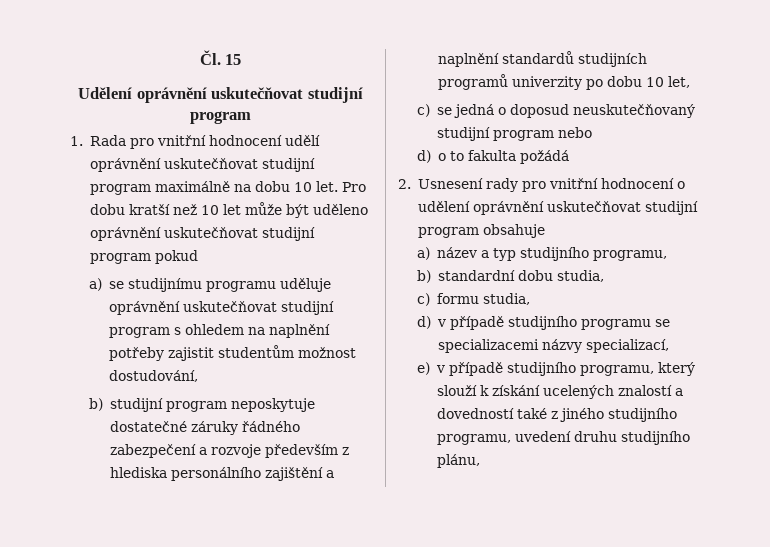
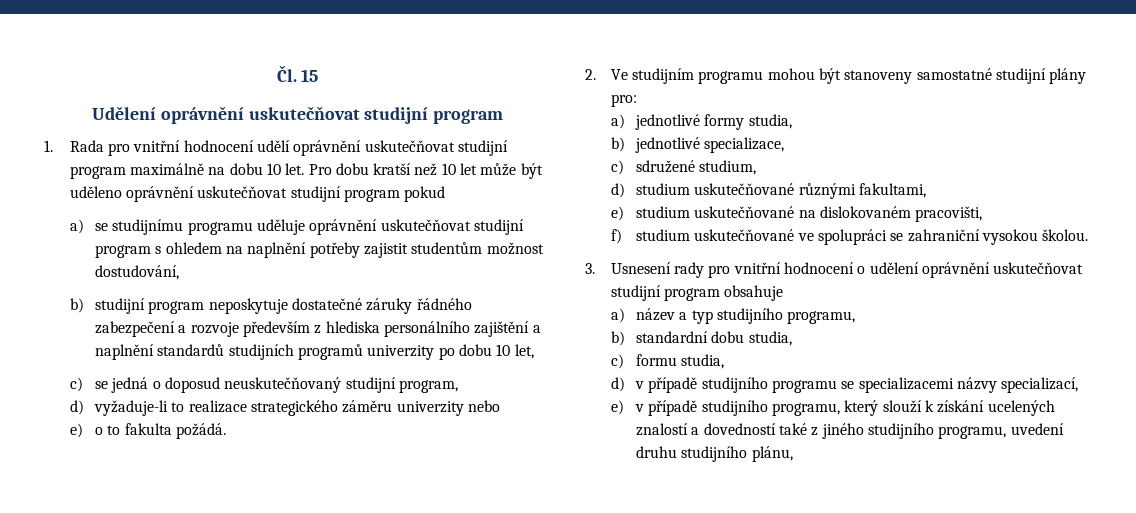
- c) se jedná o doposud neuskutečňovaný studijní program nebo
+ c) se jedná o doposud neuskutečňovaný studijní program,
+ d) vyžaduje-li to realizace strategického záměru univerzity nebo
- d) o to fakulta požádá
- 2. Usnesení rady pro vnitřní hodnocení o udělení oprávnění uskutečňovat studijní program obsahuje
+ e) o to fakulta požádá.
+ 2. Ve studijním programu mohou být stanoveny samostatné studijní plány pro:
+ a) jednotlivé formy studia,
+ b) jednotlivé specializace,
+ c) sdružené studium,
+ d) studium uskutečňované různými fakultami,
+ e) studium uskutečňované na dislokovaném pracovišti,
+ f) studium uskutečňované ve spolupráci se zahraniční vysokou školou.
+ 3. Usnesení rady pro vnitřní hodnocení o udělení oprávnění uskutečňovat studijní program obsahuje

